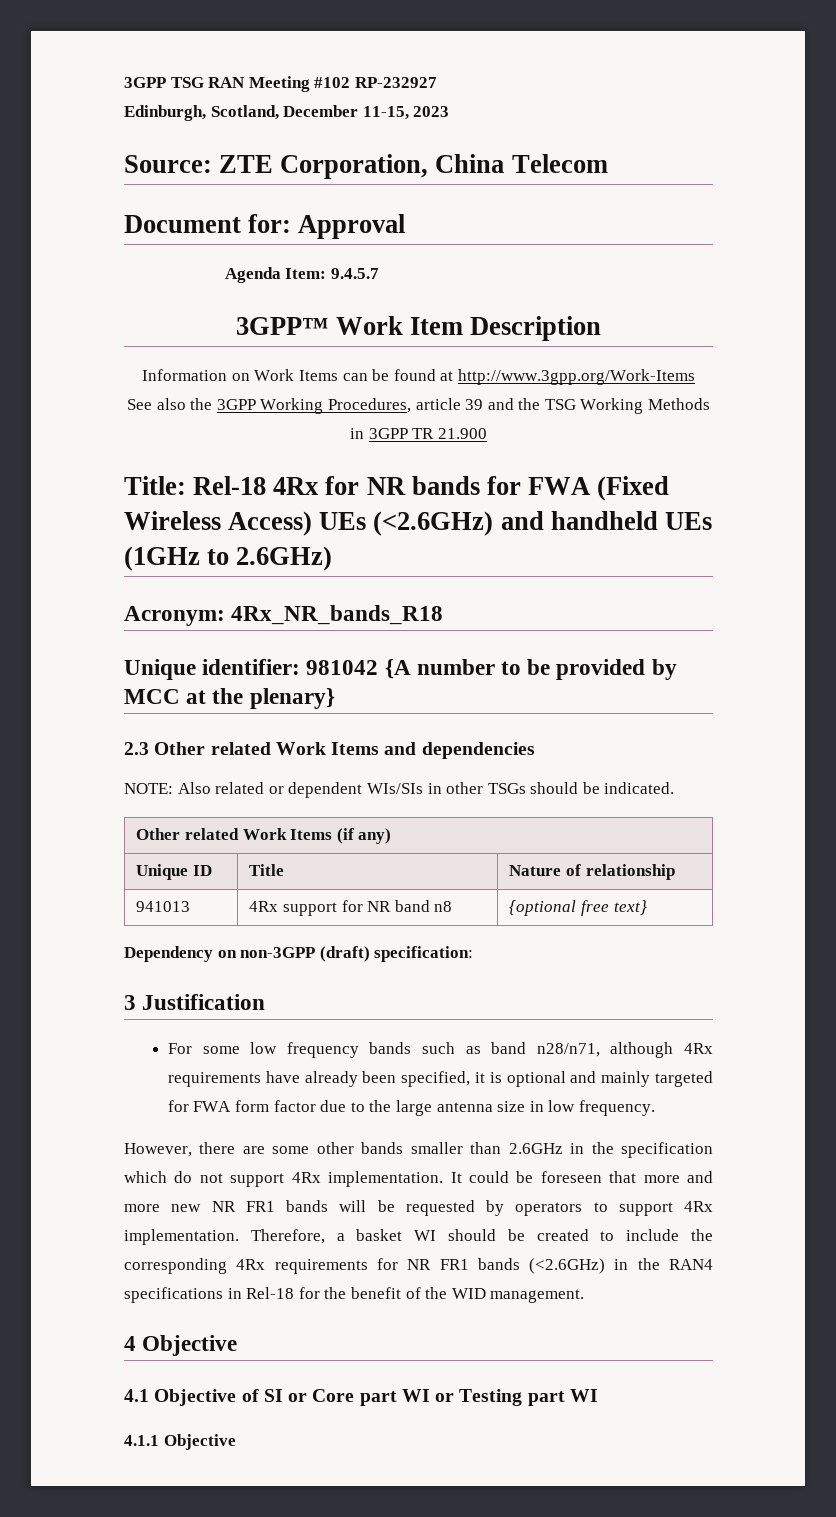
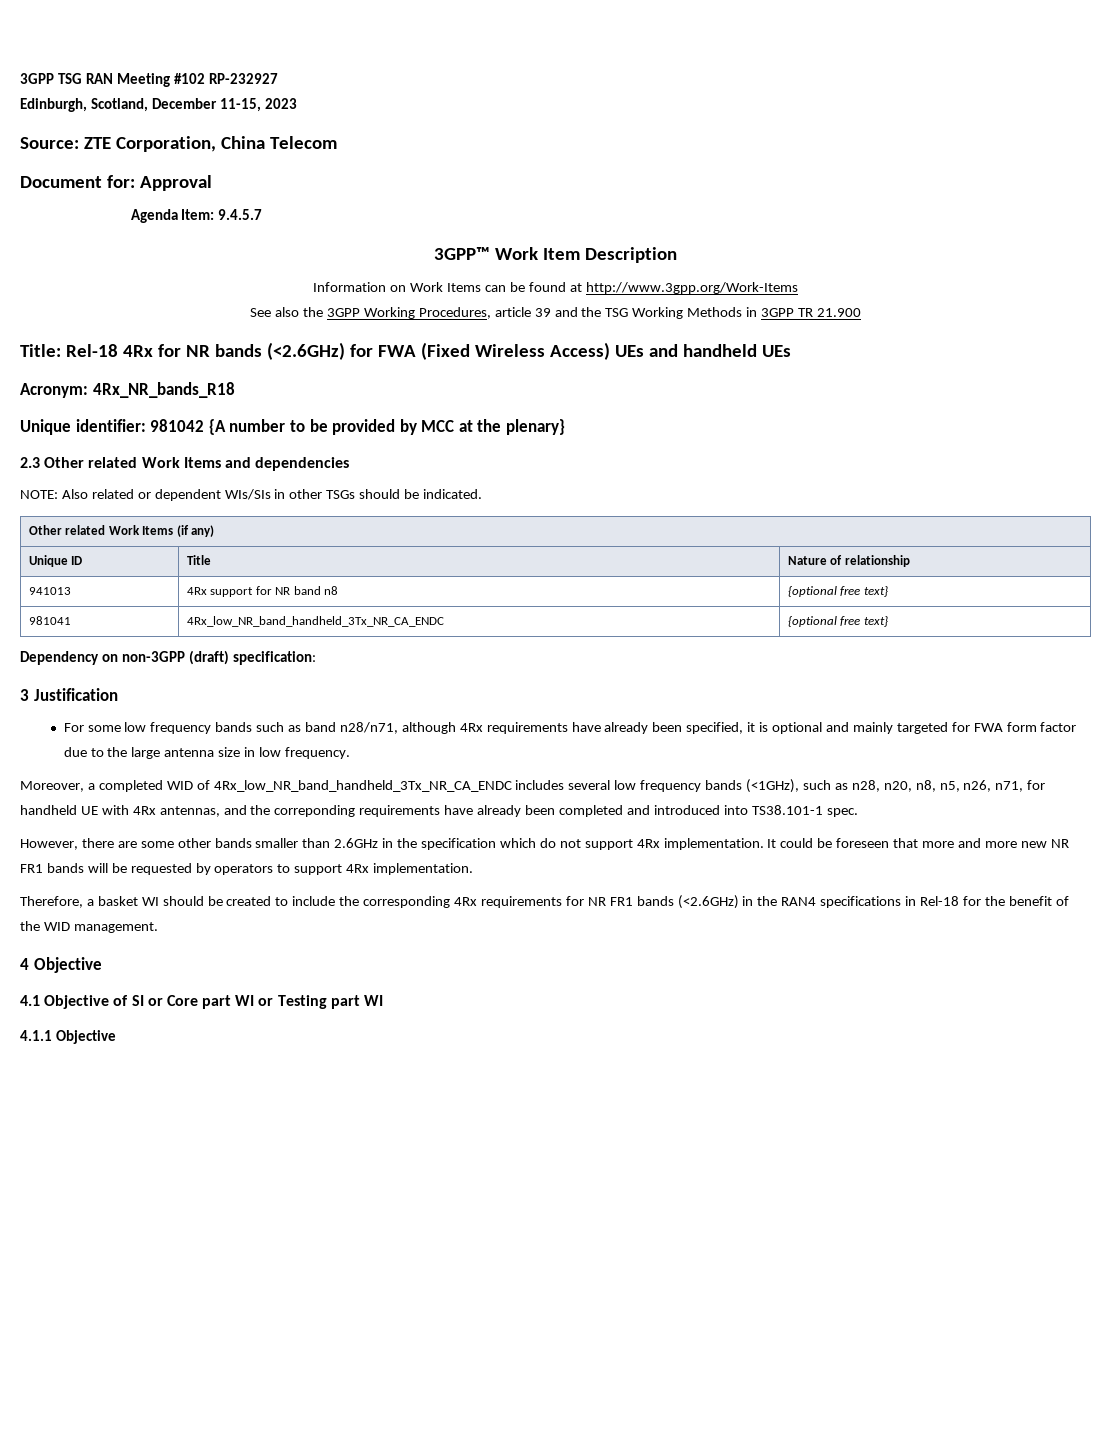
- Title: Rel-18 4Rx for NR bands for FWA (Fixed Wireless Access) UEs (<2.6GHz) and handheld UEs (1GHz to 2.6GHz)
+ Title: Rel-18 4Rx for NR bands (<2.6GHz) for FWA (Fixed Wireless Access) UEs and handheld UEs
+ 981041 | 4Rx_low_NR_band_handheld_3Tx_NR_CA_ENDC | {optional free text}
+ Moreover, a completed WID of 4Rx_low_NR_band_handheld_3Tx_NR_CA_ENDC includes several low frequency bands (<1GHz), such as n28, n20, n8, n5, n26, n71, for handheld UE with 4Rx antennas, and the correponding requirements have already been completed and introduced into TS38.101-1 spec.
- It could be foreseen that more and more new NR FR1 bands will be requested by operators to support 4Rx implementation. Therefore, a basket WI should be created to include the corresponding 4Rx requirements for NR FR1 bands (<2.6GHz) in the RAN4 specifications in Rel-18 for the benefit of the WID management.
+ It could be foreseen that more and more new NR FR1 bands will be requested by operators to support 4Rx implementation.
+ Therefore, a basket WI should be created to include the corresponding 4Rx requirements for NR FR1 bands (<2.6GHz) in the RAN4 specifications in Rel-18 for the benefit of the WID management.

